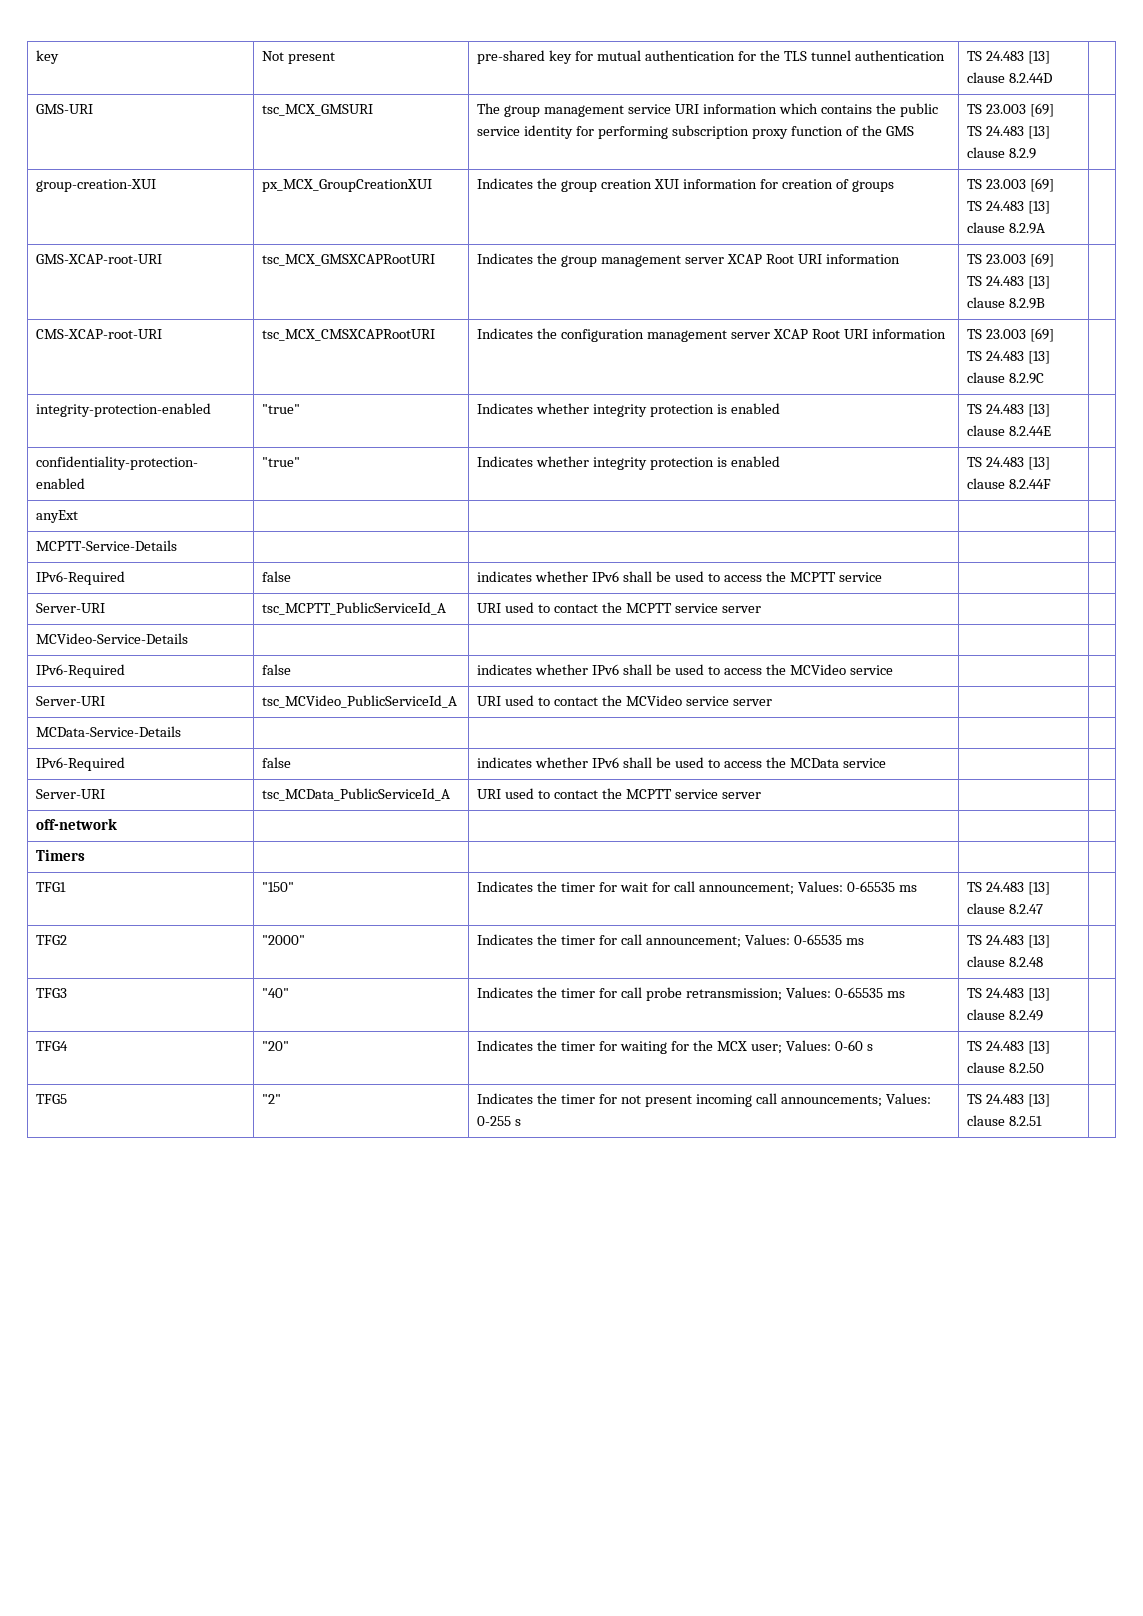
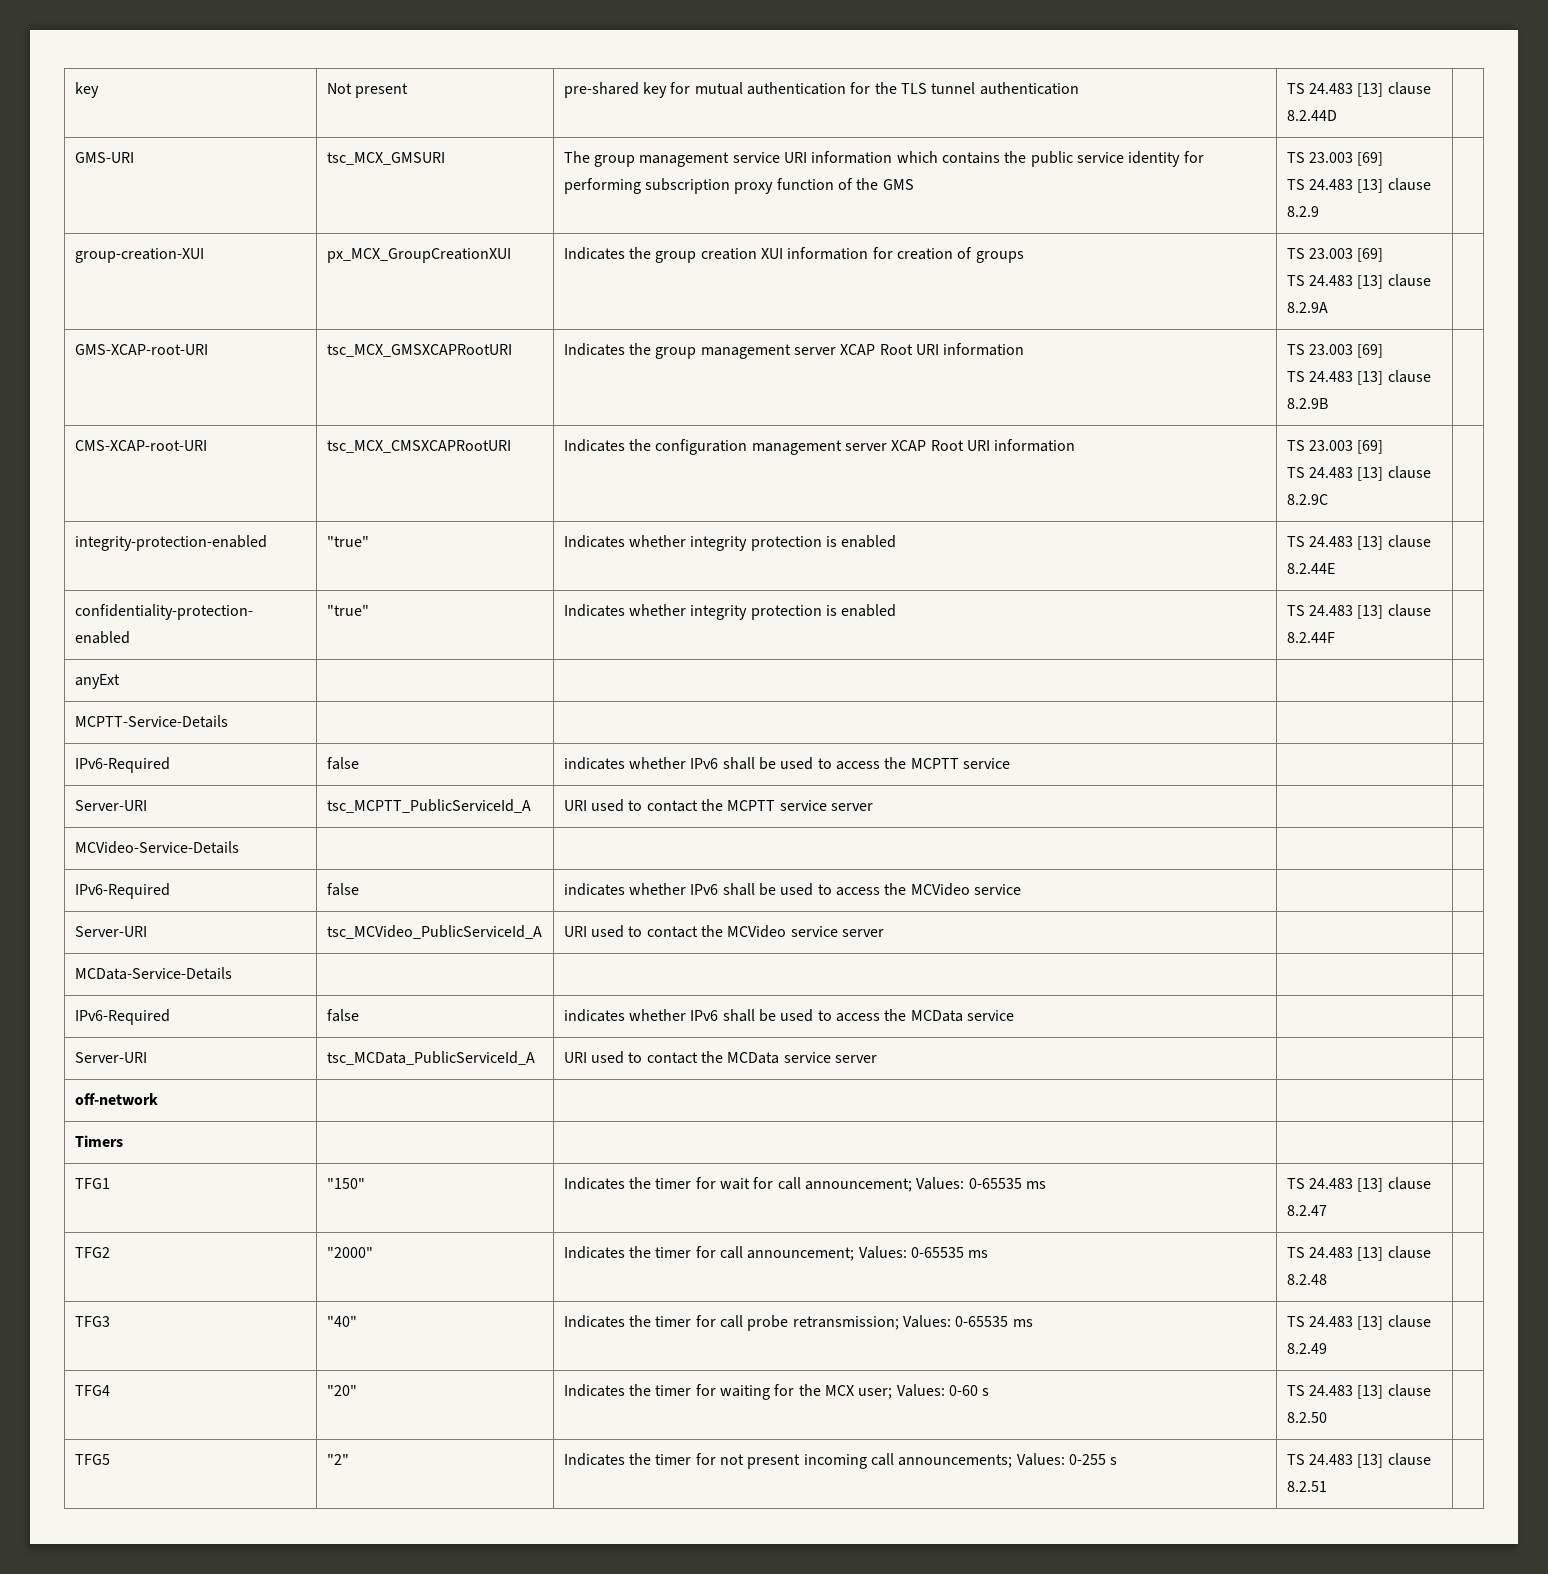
- Server-URI | tsc_MCData_PublicServiceId_A | URI used to contact the MCPTT service server | |
+ Server-URI | tsc_MCData_PublicServiceId_A | URI used to contact the MCData service server | |

